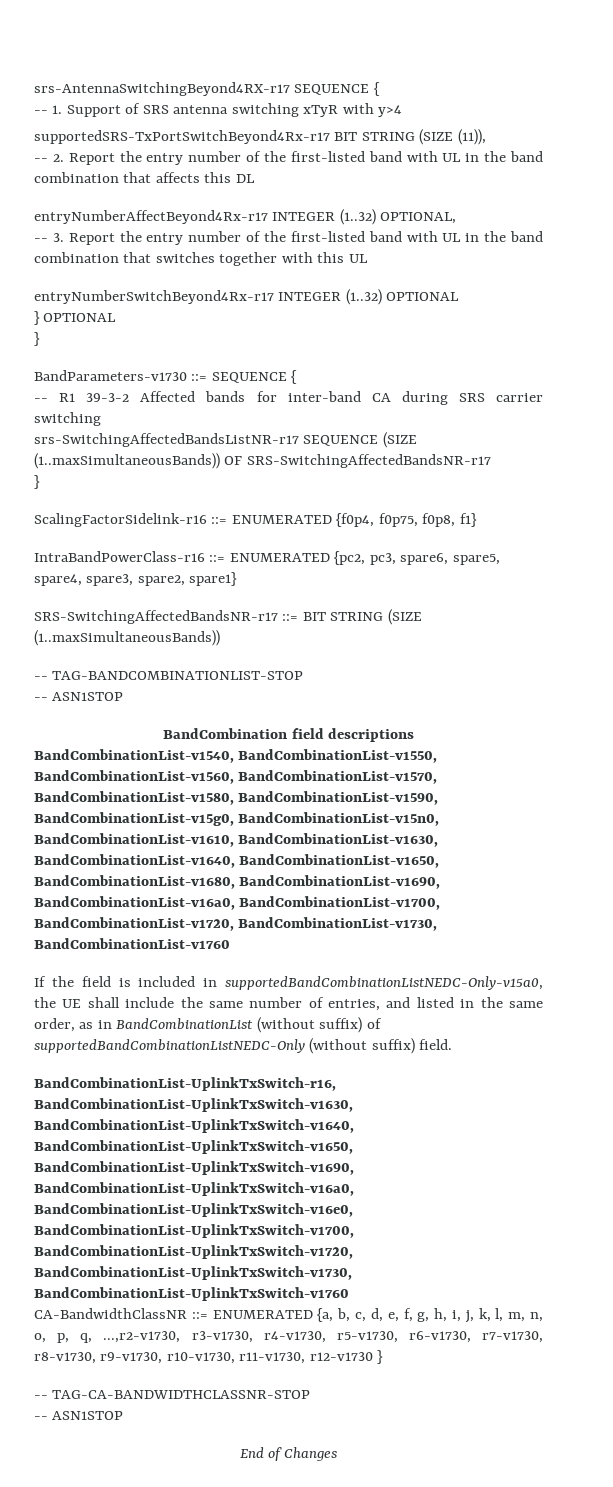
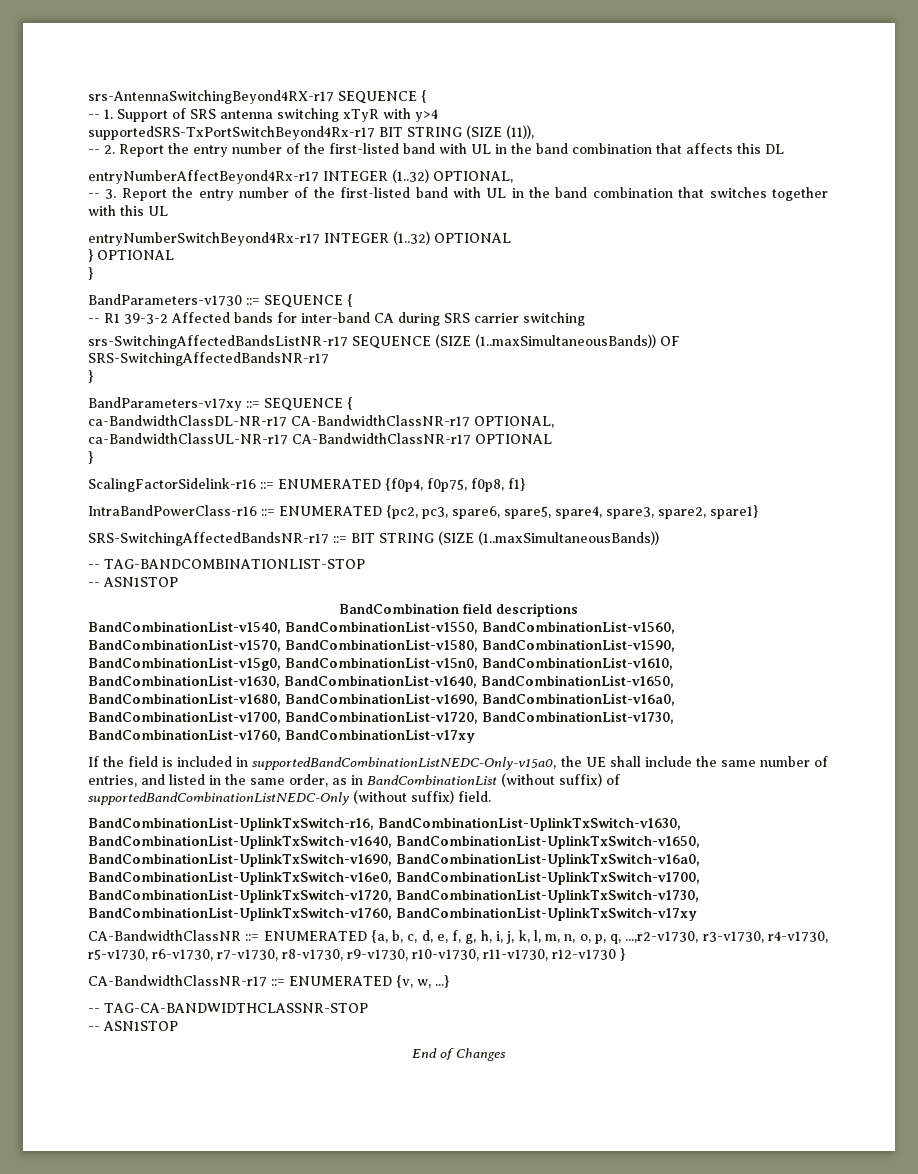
+ BandParameters-v17xy ::= SEQUENCE {
+ ca-BandwidthClassDL-NR-r17 CA-BandwidthClassNR-r17 OPTIONAL,
+ ca-BandwidthClassUL-NR-r17 CA-BandwidthClassNR-r17 OPTIONAL
+ }
- BandCombinationList-v1540, BandCombinationList-v1550, BandCombinationList-v1560, BandCombinationList-v1570, BandCombinationList-v1580, BandCombinationList-v1590, BandCombinationList-v15g0, BandCombinationList-v15n0, BandCombinationList-v1610, BandCombinationList-v1630, BandCombinationList-v1640, BandCombinationList-v1650, BandCombinationList-v1680, BandCombinationList-v1690, BandCombinationList-v16a0, BandCombinationList-v1700, BandCombinationList-v1720, BandCombinationList-v1730, BandCombinationList-v1760
+ BandCombinationList-v1540, BandCombinationList-v1550, BandCombinationList-v1560, BandCombinationList-v1570, BandCombinationList-v1580, BandCombinationList-v1590, BandCombinationList-v15g0, BandCombinationList-v15n0, BandCombinationList-v1610, BandCombinationList-v1630, BandCombinationList-v1640, BandCombinationList-v1650, BandCombinationList-v1680, BandCombinationList-v1690, BandCombinationList-v16a0, BandCombinationList-v1700, BandCombinationList-v1720, BandCombinationList-v1730, BandCombinationList-v1760, BandCombinationList-v17xy
- BandCombinationList-UplinkTxSwitch-r16, BandCombinationList-UplinkTxSwitch-v1630, BandCombinationList-UplinkTxSwitch-v1640, BandCombinationList-UplinkTxSwitch-v1650, BandCombinationList-UplinkTxSwitch-v1690, BandCombinationList-UplinkTxSwitch-v16a0, BandCombinationList-UplinkTxSwitch-v16e0, BandCombinationList-UplinkTxSwitch-v1700, BandCombinationList-UplinkTxSwitch-v1720, BandCombinationList-UplinkTxSwitch-v1730, BandCombinationList-UplinkTxSwitch-v1760
+ BandCombinationList-UplinkTxSwitch-r16, BandCombinationList-UplinkTxSwitch-v1630, BandCombinationList-UplinkTxSwitch-v1640, BandCombinationList-UplinkTxSwitch-v1650, BandCombinationList-UplinkTxSwitch-v1690, BandCombinationList-UplinkTxSwitch-v16a0, BandCombinationList-UplinkTxSwitch-v16e0, BandCombinationList-UplinkTxSwitch-v1700, BandCombinationList-UplinkTxSwitch-v1720, BandCombinationList-UplinkTxSwitch-v1730, BandCombinationList-UplinkTxSwitch-v1760, BandCombinationList-UplinkTxSwitch-v17xy
+ CA-BandwidthClassNR-r17 ::= ENUMERATED {v, w, ...}

